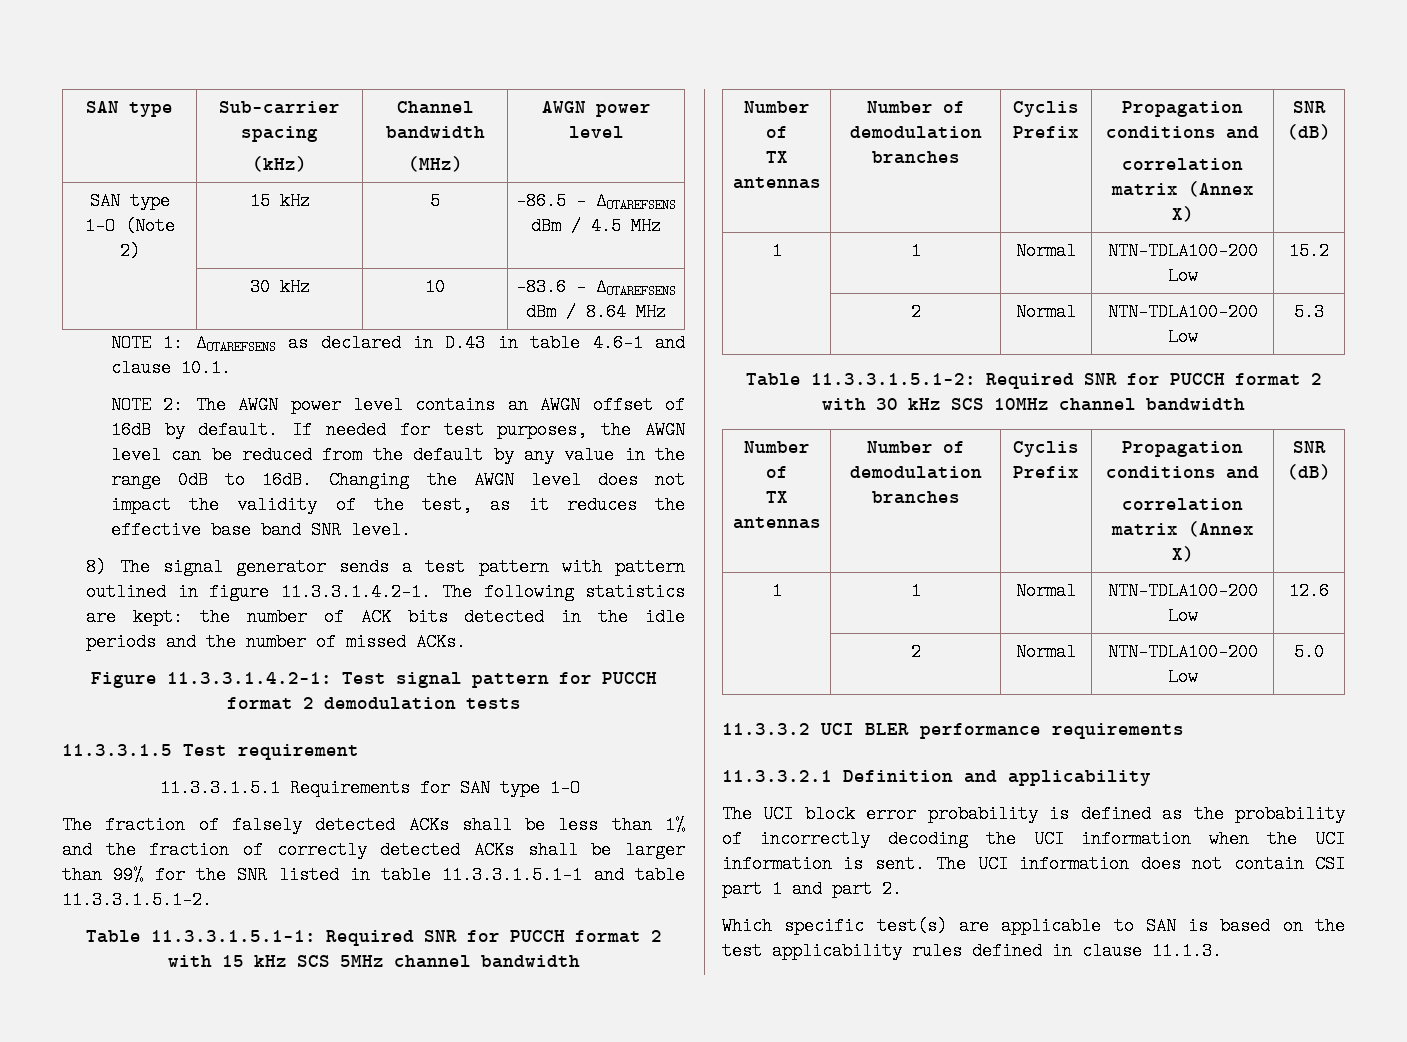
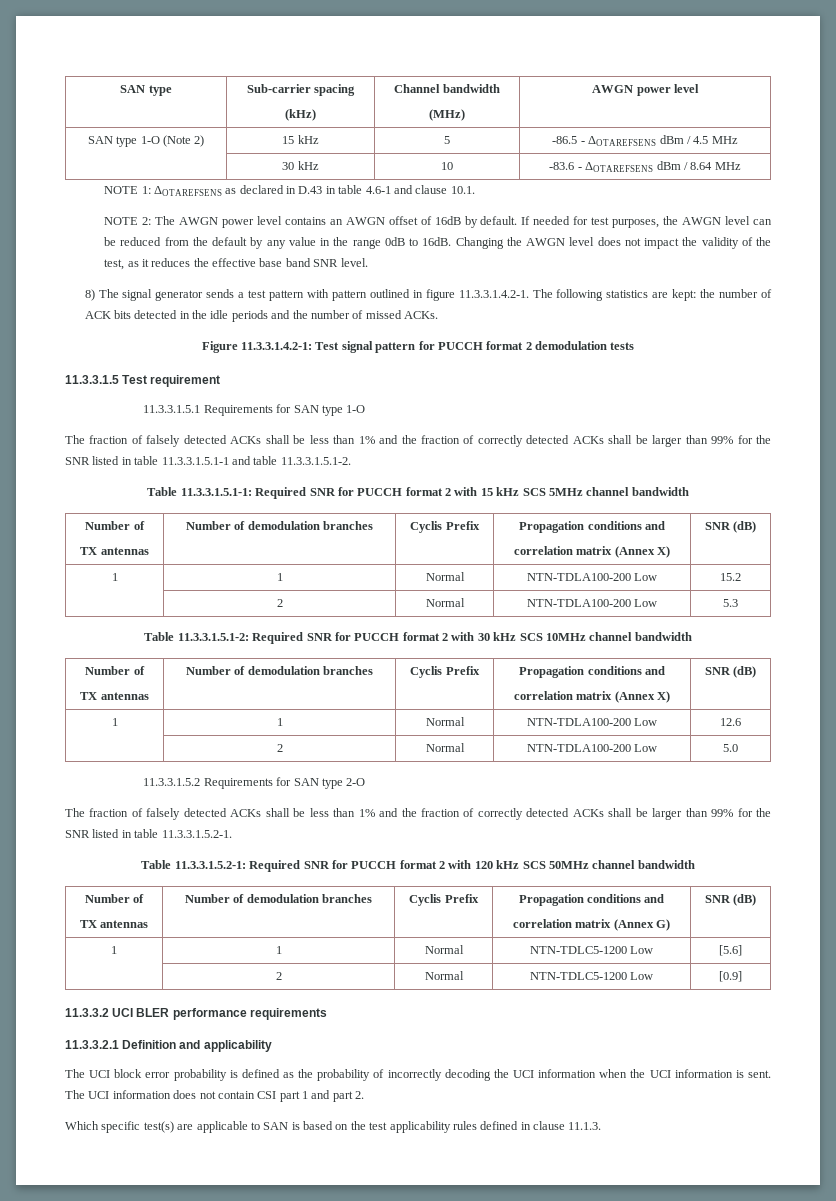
+ 11.3.3.1.5.2 Requirements for SAN type 2-O
+ The fraction of falsely detected ACKs shall be less than 1% and the fraction of correctly detected ACKs shall be larger than 99% for the SNR listed in table 11.3.3.1.5.2-1.
+ Table 11.3.3.1.5.2-1: Required SNR for PUCCH format 2 with 120 kHz SCS 50MHz channel bandwidth
+ Number of
+ TX antennas | Number of demodulation branches | Cyclis Prefix | Propagation conditions and
+ correlation matrix (Annex G) | SNR (dB)
+ 1 | 1 | Normal | NTN-TDLC5-1200 Low | [5.6]
+ | 2 | Normal | NTN-TDLC5-1200 Low | [0.9]

